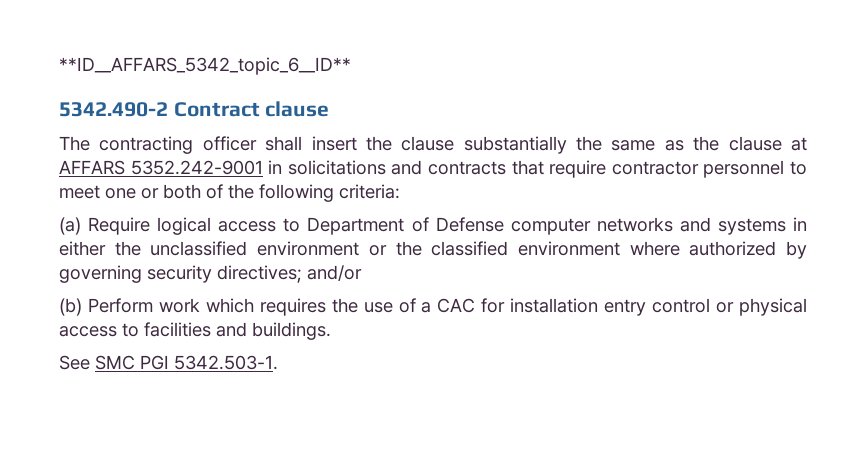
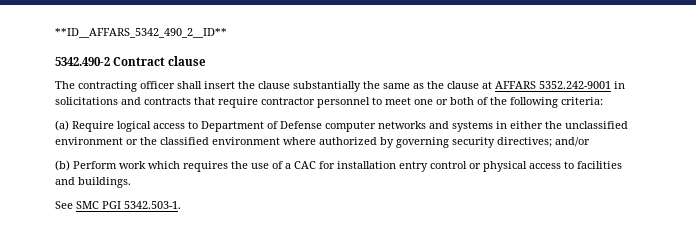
- **ID__AFFARS_5342_topic_6__ID**
+ **ID__AFFARS_5342_490_2__ID**

